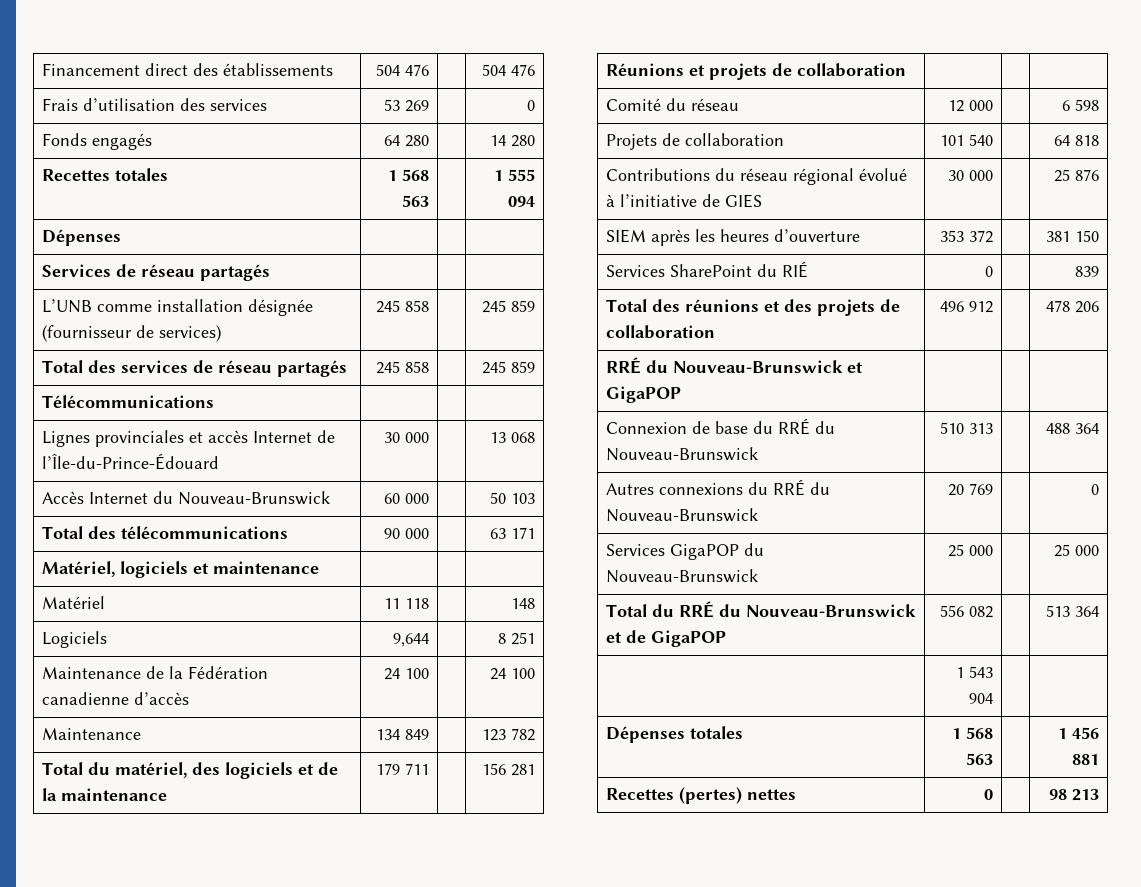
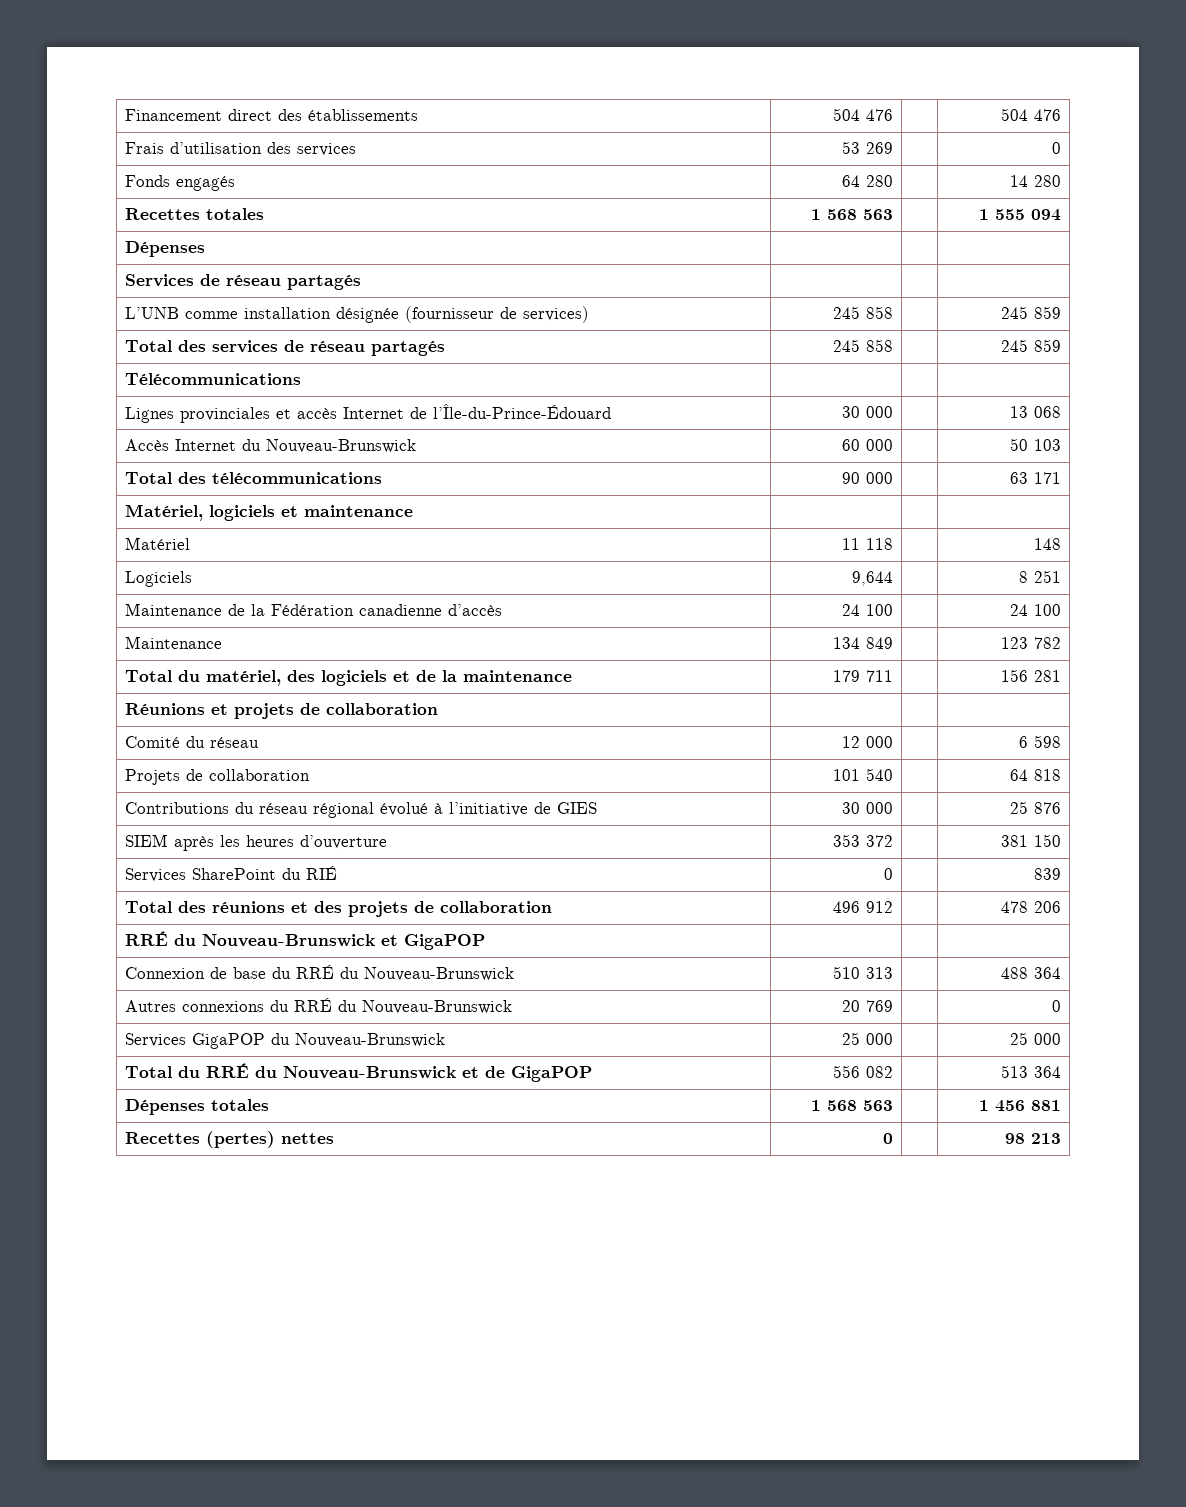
- | 1 543 904 | |

